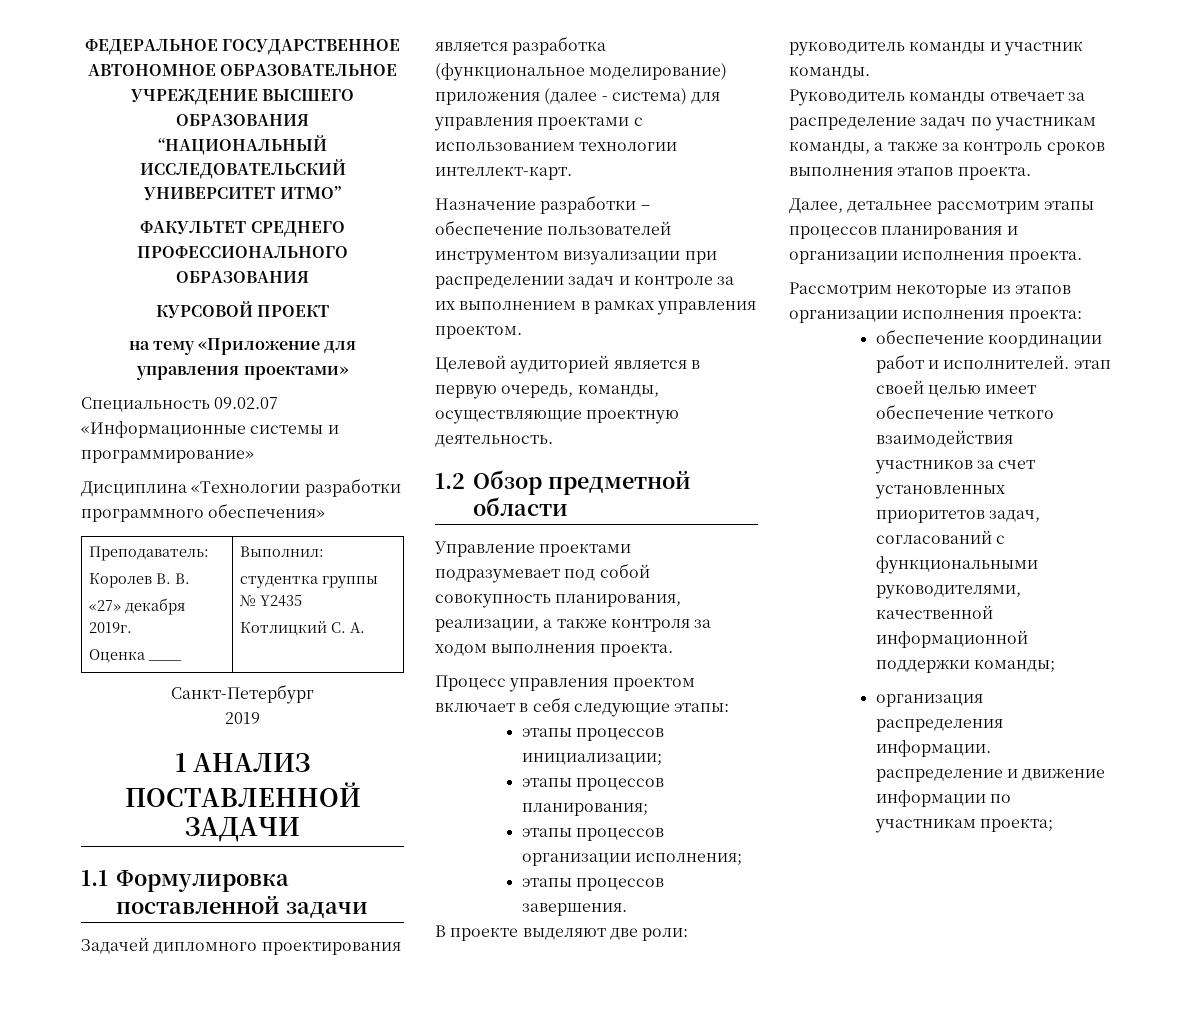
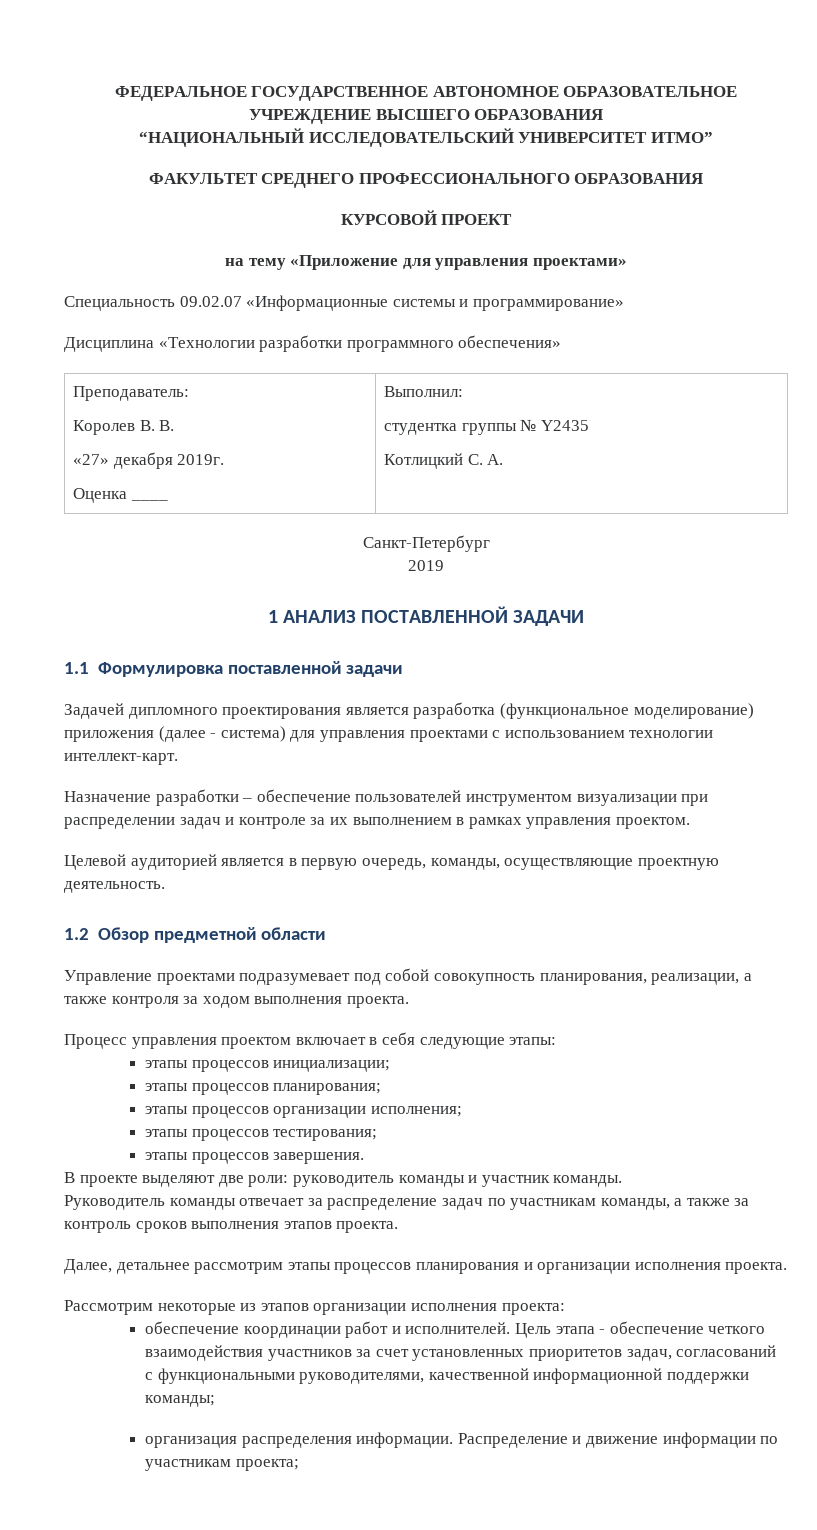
+ этапы процессов тестирования;
- обеспечение координации работ и исполнителей. этап своей целью имеет обеспечение четкого взаимодействия участников за счет установленных приоритетов задач, согласований с функциональными руководителями, качественной информационной поддержки команды;
+ обеспечение координации работ и исполнителей. Цель этапа - обеспечение четкого взаимодействия участников за счет установленных приоритетов задач, согласований с функциональными руководителями, качественной информационной поддержки команды;
- организация распределения информации. распределение и движение информации по участникам проекта;
+ организация распределения информации. Распределение и движение информации по участникам проекта;

